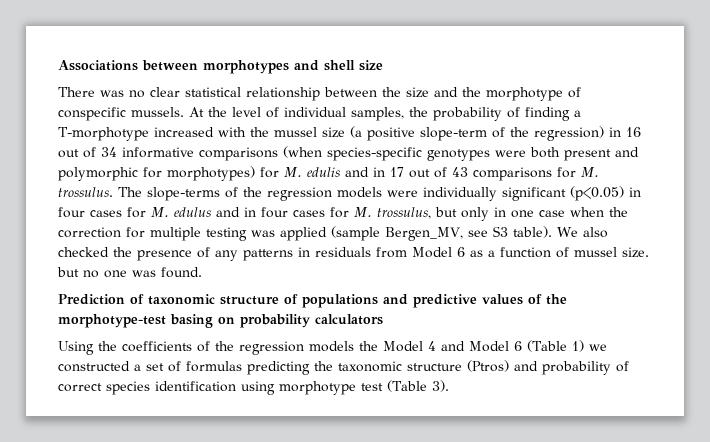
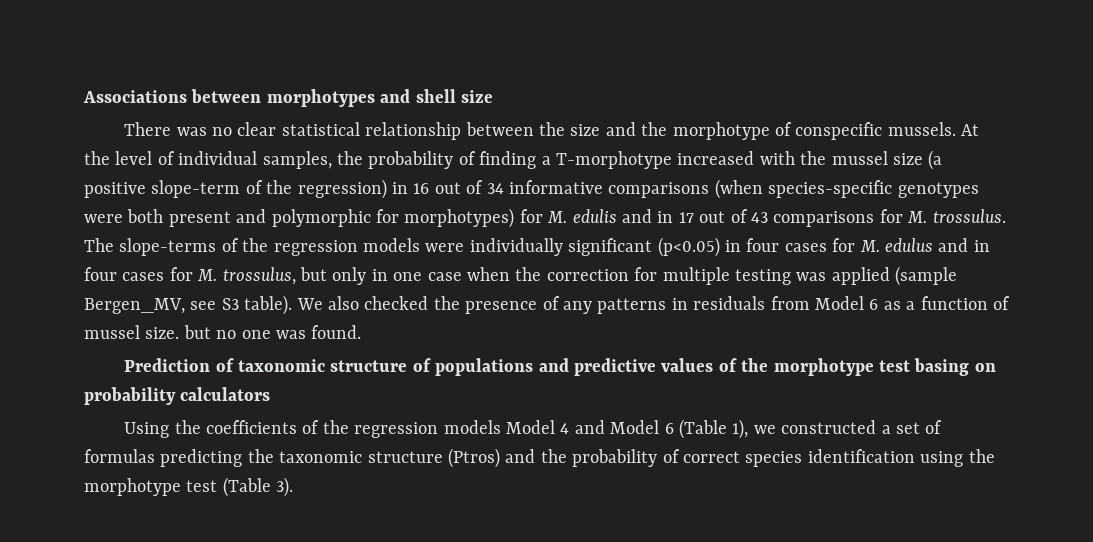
- Prediction of taxonomic structure of populations and predictive values of the morphotype-test basing on probability calculators
+ Prediction of taxonomic structure of populations and predictive values of the morphotype test basing on probability calculators
- Using the coefficients of the regression models the Model 4 and Model 6 (Table 1) we constructed a set of formulas predicting the taxonomic structure (Ptros) and probability of correct species identification using morphotype test (Table 3).
+ Using the coefficients of the regression models Model 4 and Model 6 (Table 1), we constructed a set of formulas predicting the taxonomic structure (Ptros) and the probability of correct species identification using the morphotype test (Table 3).

